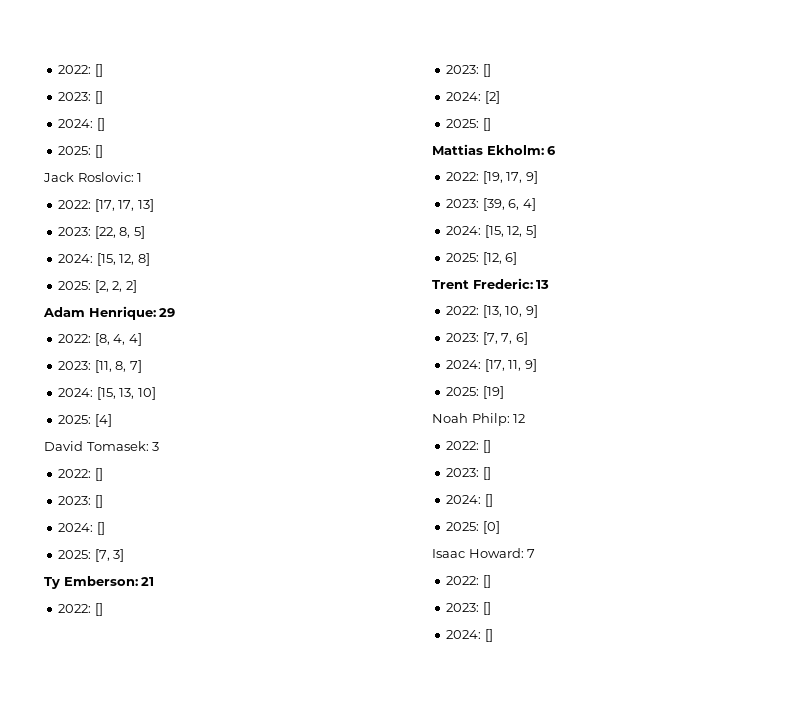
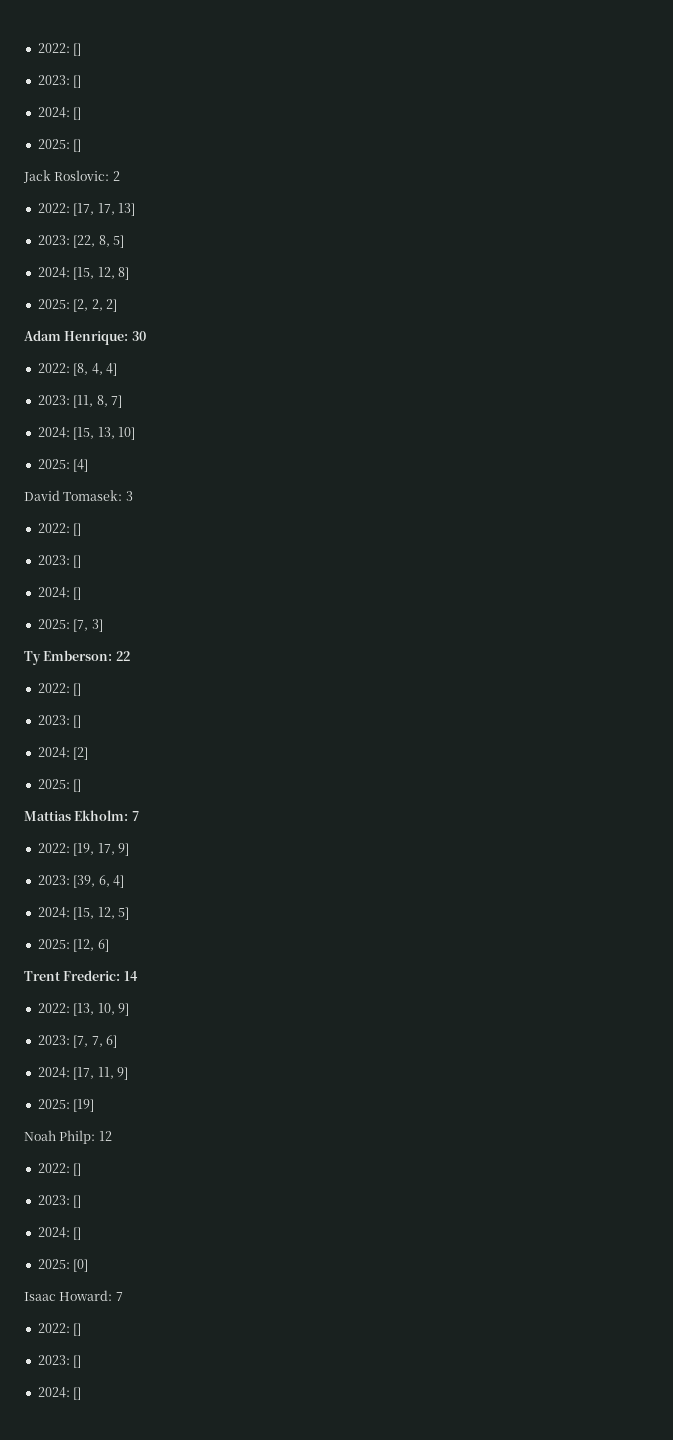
- Jack Roslovic: 1
+ Jack Roslovic: 2
- Adam Henrique: 29
+ Adam Henrique: 30
- Ty Emberson: 21
+ Ty Emberson: 22
- Mattias Ekholm: 6
+ Mattias Ekholm: 7
- Trent Frederic: 13
+ Trent Frederic: 14

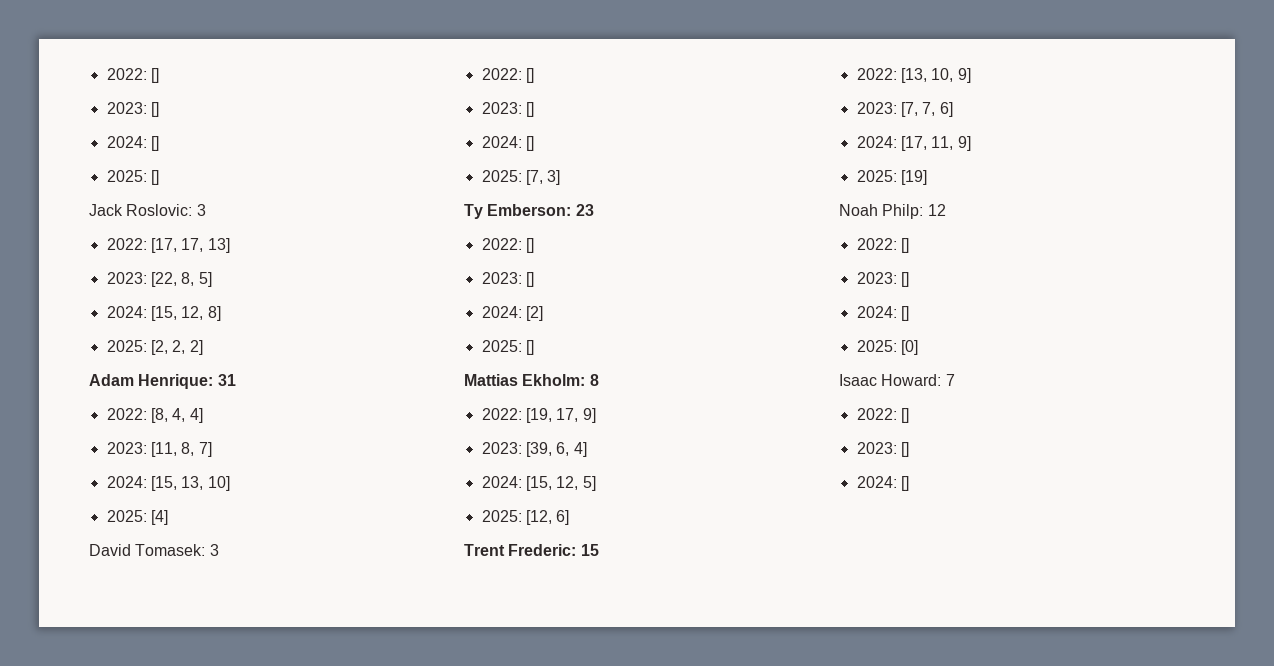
- Jack Roslovic: 2
+ Jack Roslovic: 3
- Adam Henrique: 30
+ Adam Henrique: 31
- Ty Emberson: 22
+ Ty Emberson: 23
- Mattias Ekholm: 7
+ Mattias Ekholm: 8
- Trent Frederic: 14
+ Trent Frederic: 15

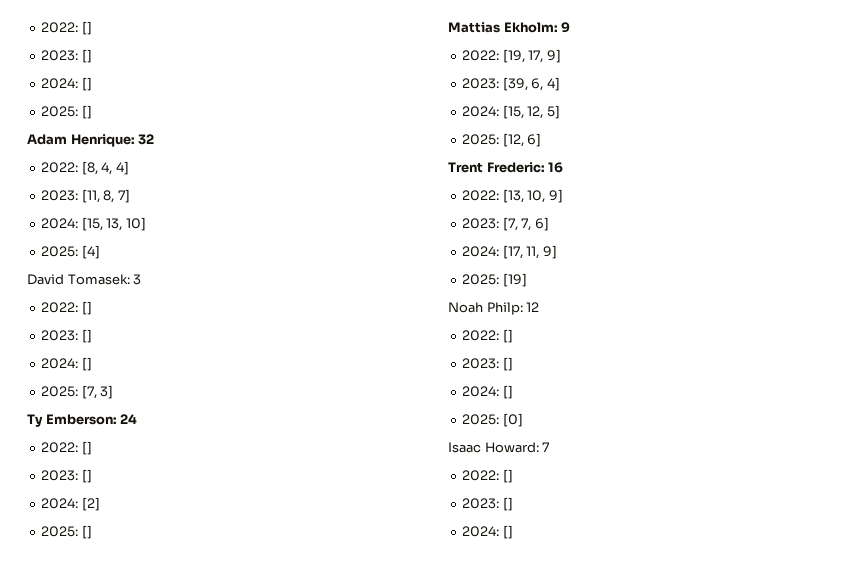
- Jack Roslovic: 3
- 2022: [17, 17, 13]
- 2023: [22, 8, 5]
- 2024: [15, 12, 8]
- 2025: [2, 2, 2]
- Adam Henrique: 31
+ Adam Henrique: 32
- Ty Emberson: 23
+ Ty Emberson: 24
- Mattias Ekholm: 8
+ Mattias Ekholm: 9
- Trent Frederic: 15
+ Trent Frederic: 16

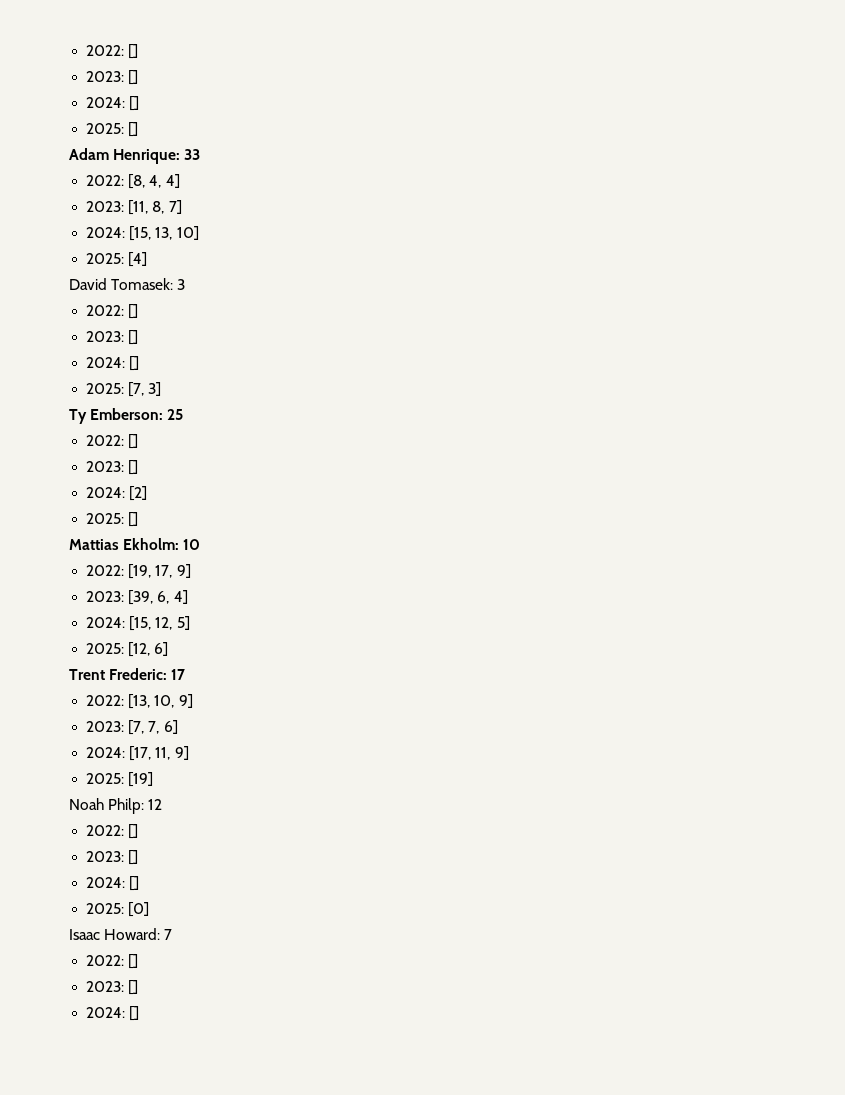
- Adam Henrique: 32
+ Adam Henrique: 33
- Ty Emberson: 24
+ Ty Emberson: 25
- Mattias Ekholm: 9
+ Mattias Ekholm: 10
- Trent Frederic: 16
+ Trent Frederic: 17

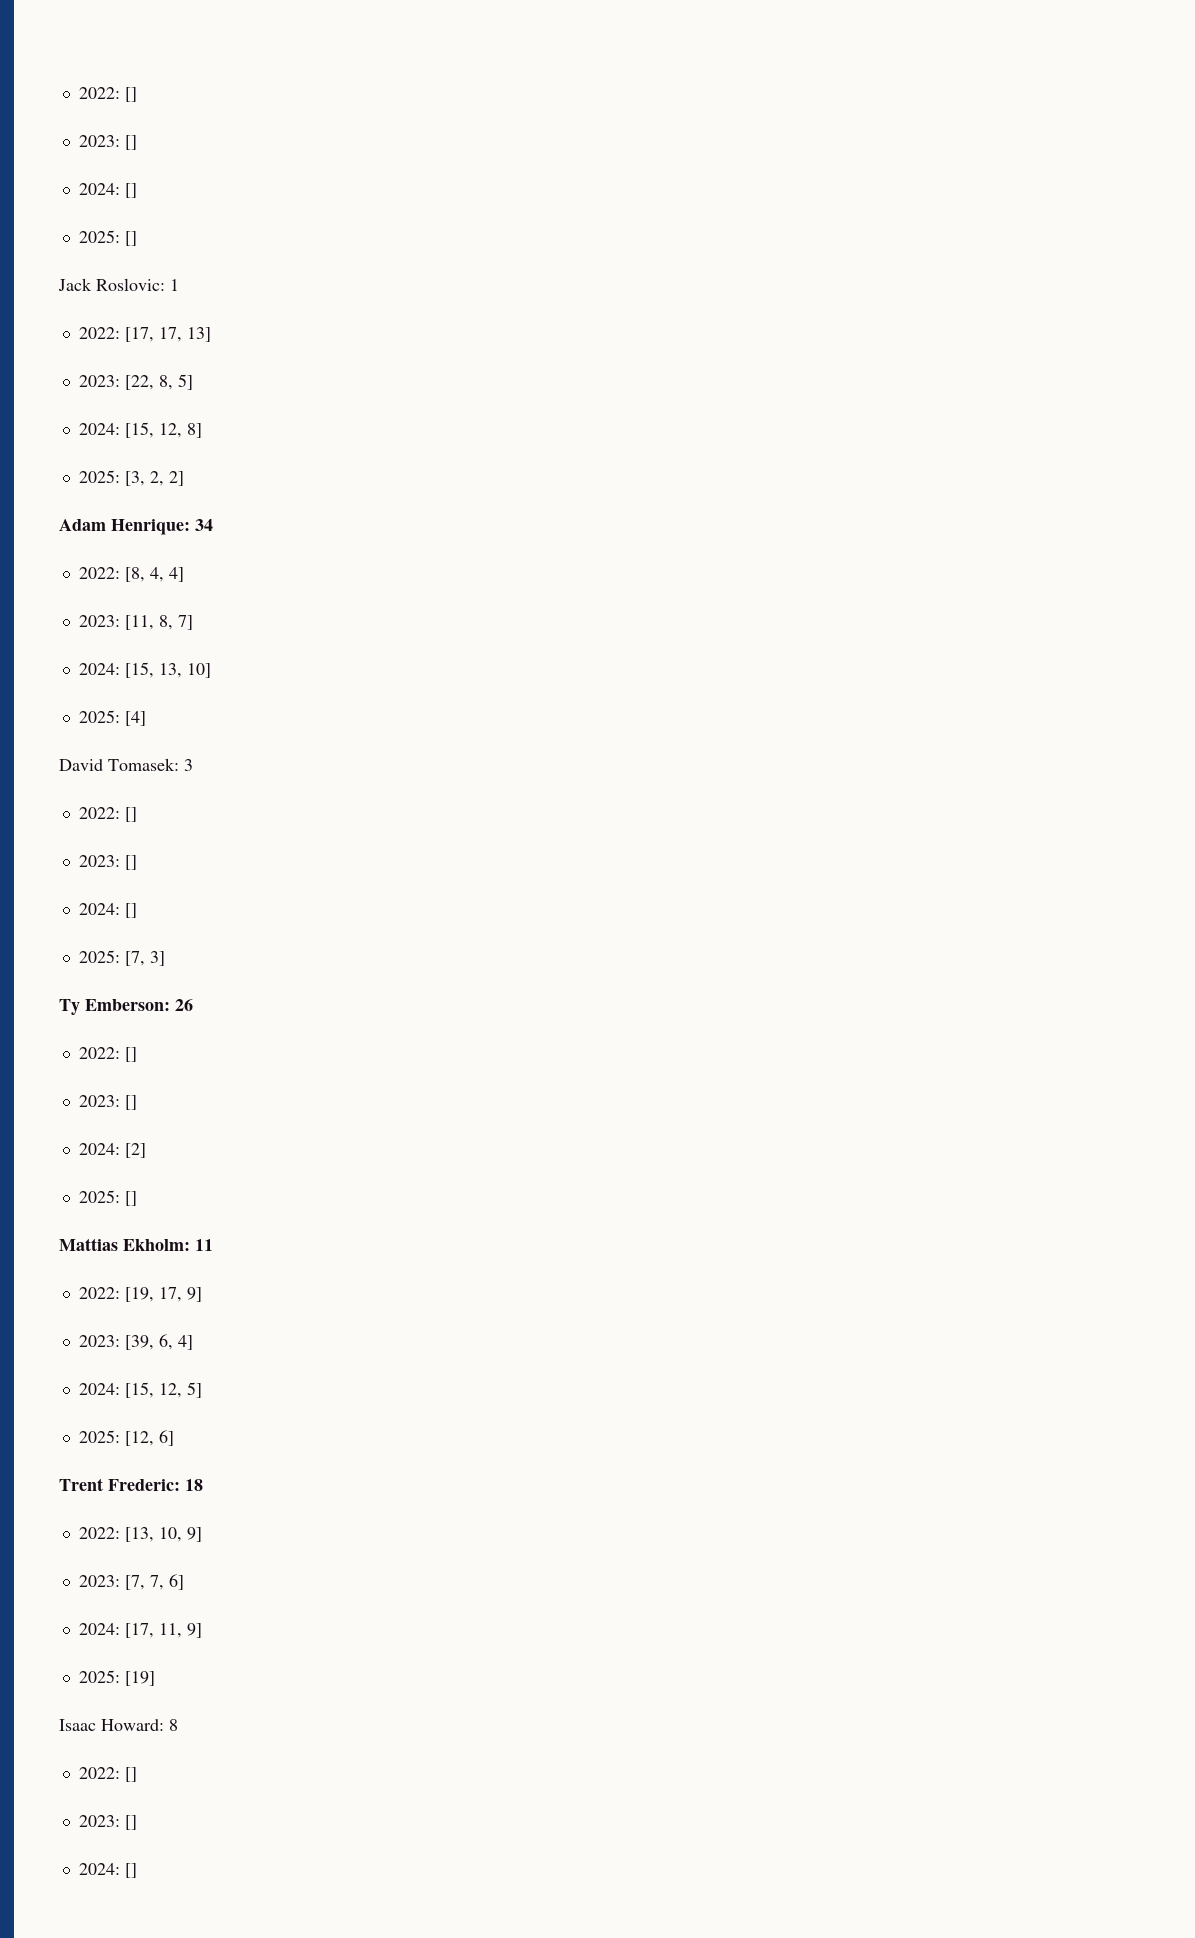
+ Jack Roslovic: 1
+ 2022: [17, 17, 13]
+ 2023: [22, 8, 5]
+ 2024: [15, 12, 8]
+ 2025: [3, 2, 2]
- Adam Henrique: 33
+ Adam Henrique: 34
- Ty Emberson: 25
+ Ty Emberson: 26
- Mattias Ekholm: 10
+ Mattias Ekholm: 11
- Trent Frederic: 17
+ Trent Frederic: 18
- Noah Philp: 12
- 2022: []
- 2023: []
- 2024: []
- 2025: [0]
- Isaac Howard: 7
+ Isaac Howard: 8

